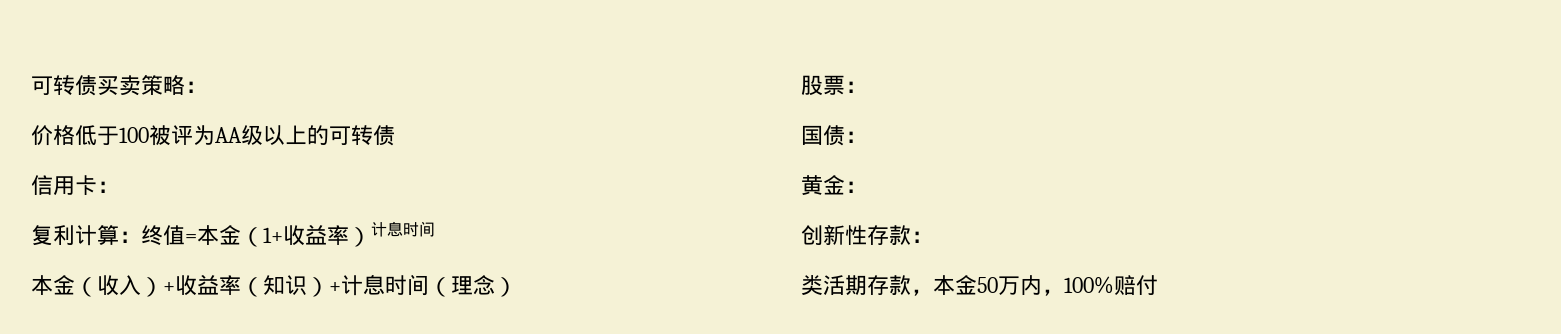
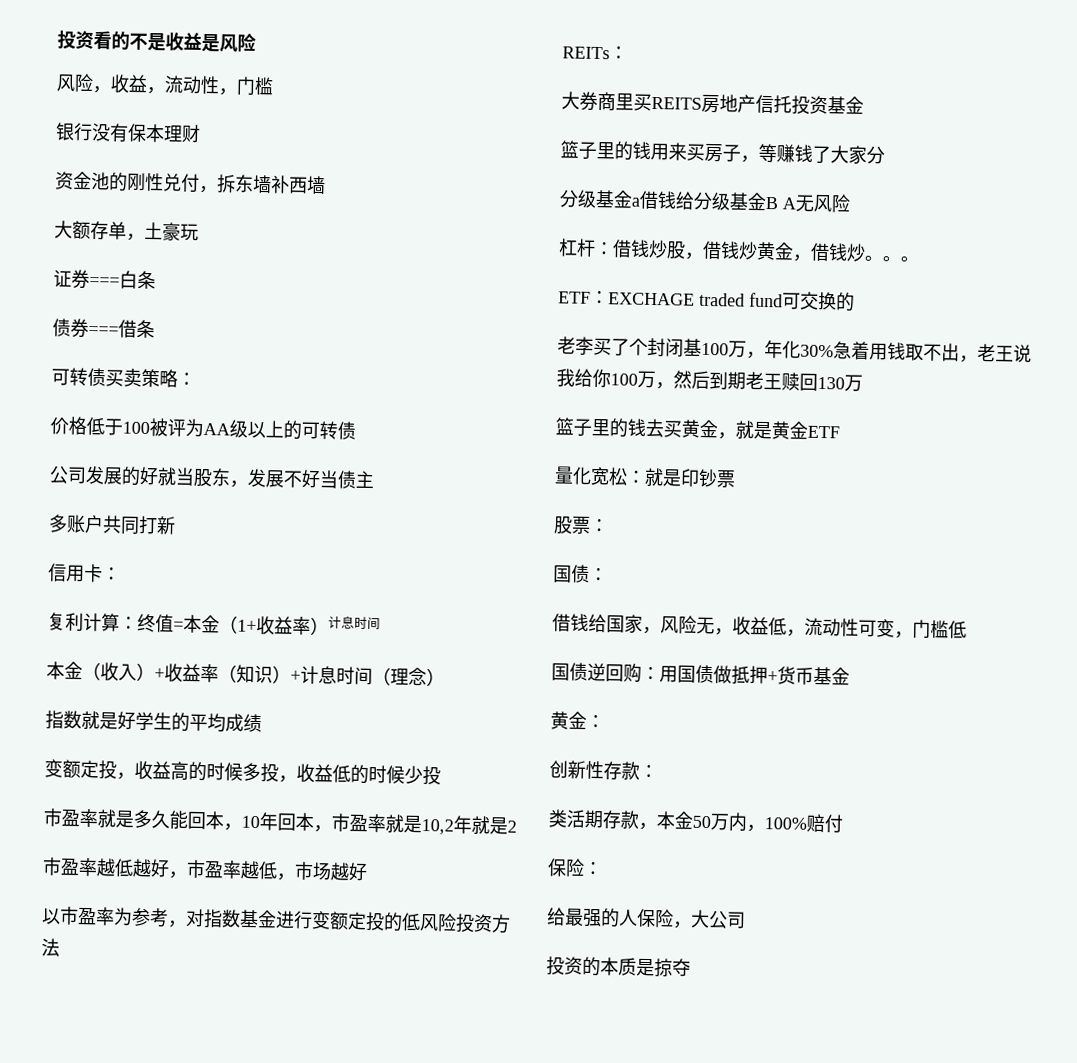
+ 投资看的不是收益是风险
+ 风险，收益，流动性，门槛
+ 银行没有保本理财
+ 资金池的刚性兑付，拆东墙补西墙
+ 大额存单，土豪玩
+ 证券===白条
+ 债券===借条
+ 公司发展的好就当股东，发展不好当债主
+ 多账户共同打新
+ 指数就是好学生的平均成绩
+ 变额定投，收益高的时候多投，收益低的时候少投
+ 市盈率就是多久能回本，10年回本，市盈率就是10,2年就是2
+ 市盈率越低越好，市盈率越低，市场越好
+ 以市盈率为参考，对指数基金进行变额定投的低风险投资方法
+ REITs：
+ 大券商里买REITS房地产信托投资基金
+ 篮子里的钱用来买房子，等赚钱了大家分
+ 分级基金a借钱给分级基金B A无风险
+ 杠杆：借钱炒股，借钱炒黄金，借钱炒。。。
+ ETF：EXCHAGE traded fund可交换的
+ 老李买了个封闭基100万，年化30%急着用钱取不出，老王说我给你100万，然后到期老王赎回130万
+ 篮子里的钱去买黄金，就是黄金ETF
+ 量化宽松：就是印钞票
  股票：
  国债：
+ 借钱给国家，风险无，收益低，流动性可变，门槛低
+ 国债逆回购：用国债做抵押+货币基金
+ 保险：
+ 给最强的人保险，大公司
+ 投资的本质是掠夺

